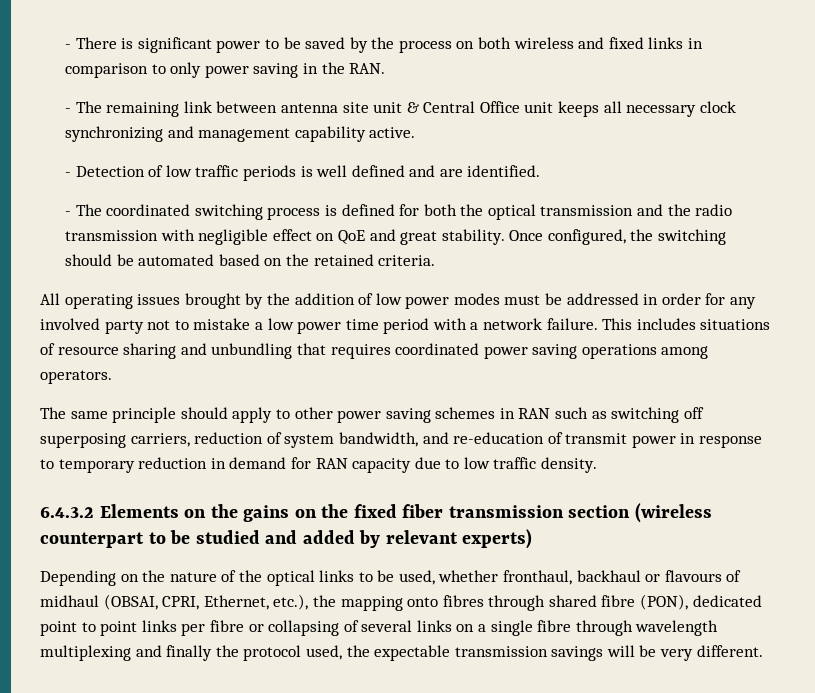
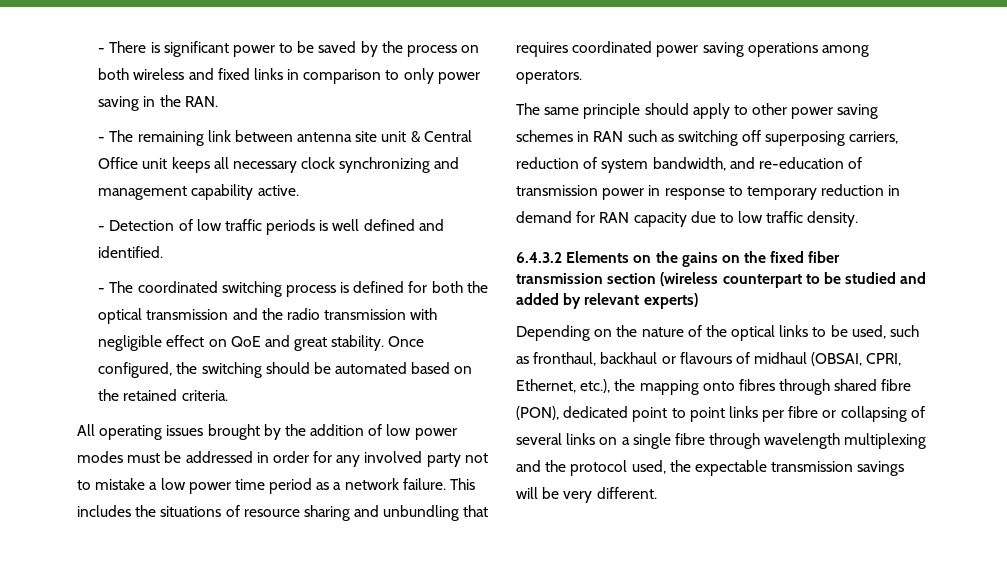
- - Detection of low traffic periods is well defined and are identified.
+ - Detection of low traffic periods is well defined and identified.
- All operating issues brought by the addition of low power modes must be addressed in order for any involved party not to mistake a low power time period with a network failure.
+ All operating issues brought by the addition of low power modes must be addressed in order for any involved party not to mistake a low power time period as a network failure.
- This includes situations of resource sharing and unbundling that requires coordinated power saving operations among operators.
+ This includes the situations of resource sharing and unbundling that requires coordinated power saving operations among operators.
- The same principle should apply to other power saving schemes in RAN such as switching off superposing carriers, reduction of system bandwidth, and re-education of transmit power in response to temporary reduction in demand for RAN capacity due to low traffic density.
+ The same principle should apply to other power saving schemes in RAN such as switching off superposing carriers, reduction of system bandwidth, and re-education of transmission power in response to temporary reduction in demand for RAN capacity due to low traffic density.
- Depending on the nature of the optical links to be used, whether fronthaul, backhaul or flavours of midhaul (OBSAI, CPRI, Ethernet, etc.), the mapping onto fibres through shared fibre (PON), dedicated point to point links per fibre or collapsing of several links on a single fibre through wavelength multiplexing and finally the protocol used, the expectable transmission savings will be very different.
+ Depending on the nature of the optical links to be used, such as fronthaul, backhaul or flavours of midhaul (OBSAI, CPRI, Ethernet, etc.), the mapping onto fibres through shared fibre (PON), dedicated point to point links per fibre or collapsing of several links on a single fibre through wavelength multiplexing and the protocol used, the expectable transmission savings will be very different.

